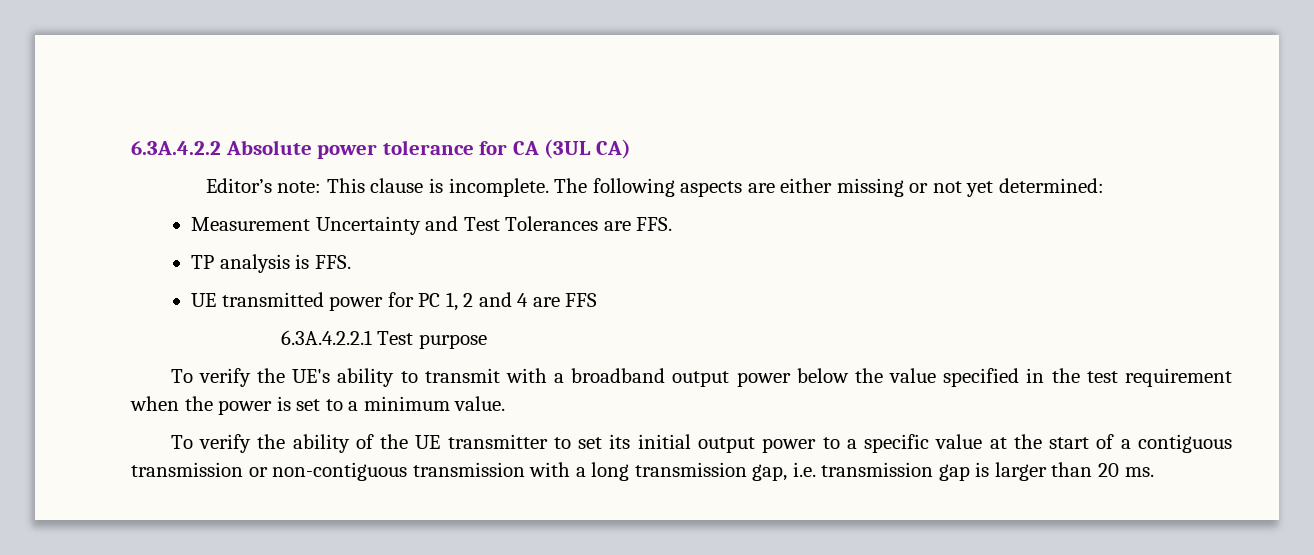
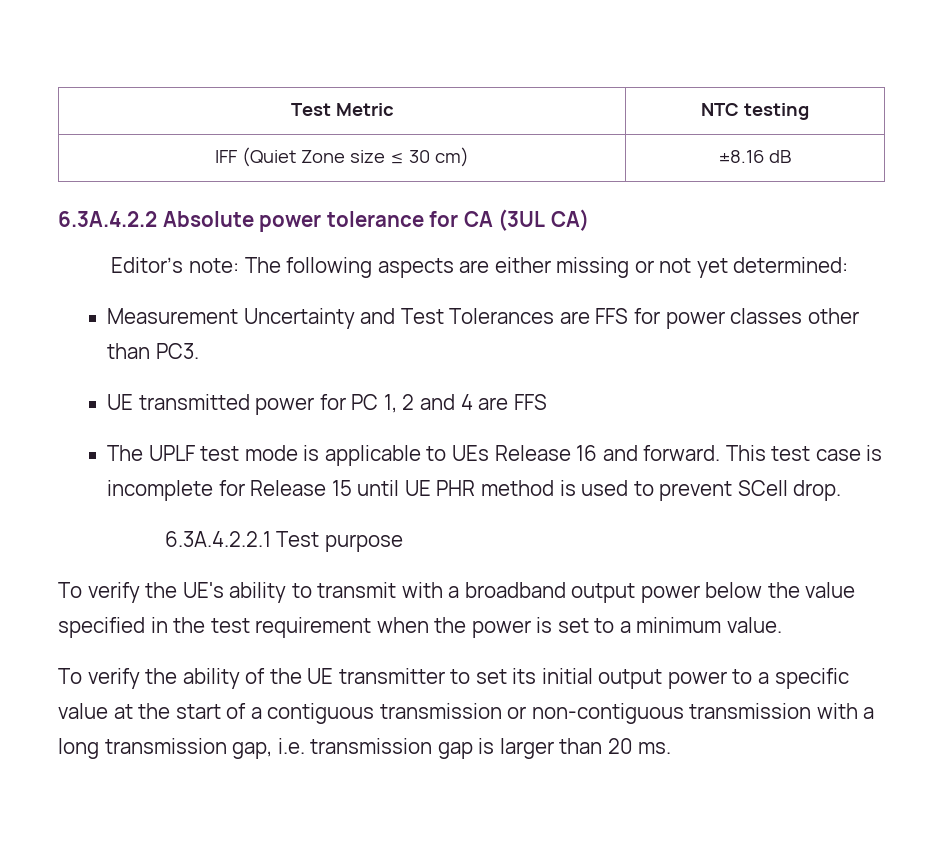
+ Test Metric | NTC testing
+ IFF (Quiet Zone size ≤ 30 cm) | ±8.16 dB
- Editor’s note: This clause is incomplete. The following aspects are either missing or not yet determined:
+ Editor’s note: The following aspects are either missing or not yet determined:
- Measurement Uncertainty and Test Tolerances are FFS.
- TP analysis is FFS.
+ Measurement Uncertainty and Test Tolerances are FFS for power classes other than PC3.
+ The UPLF test mode is applicable to UEs Release 16 and forward. This test case is incomplete for Release 15 until UE PHR method is used to prevent SCell drop.

